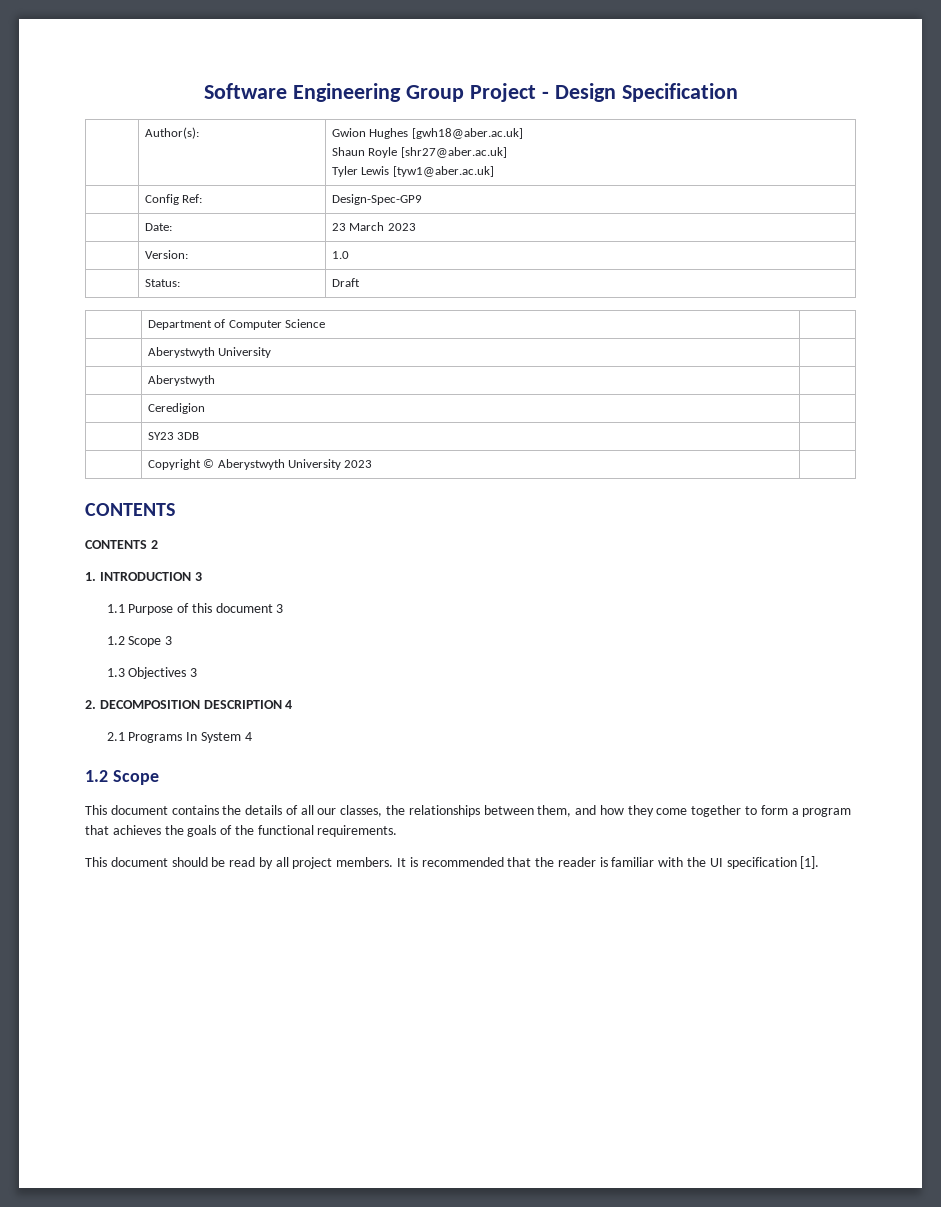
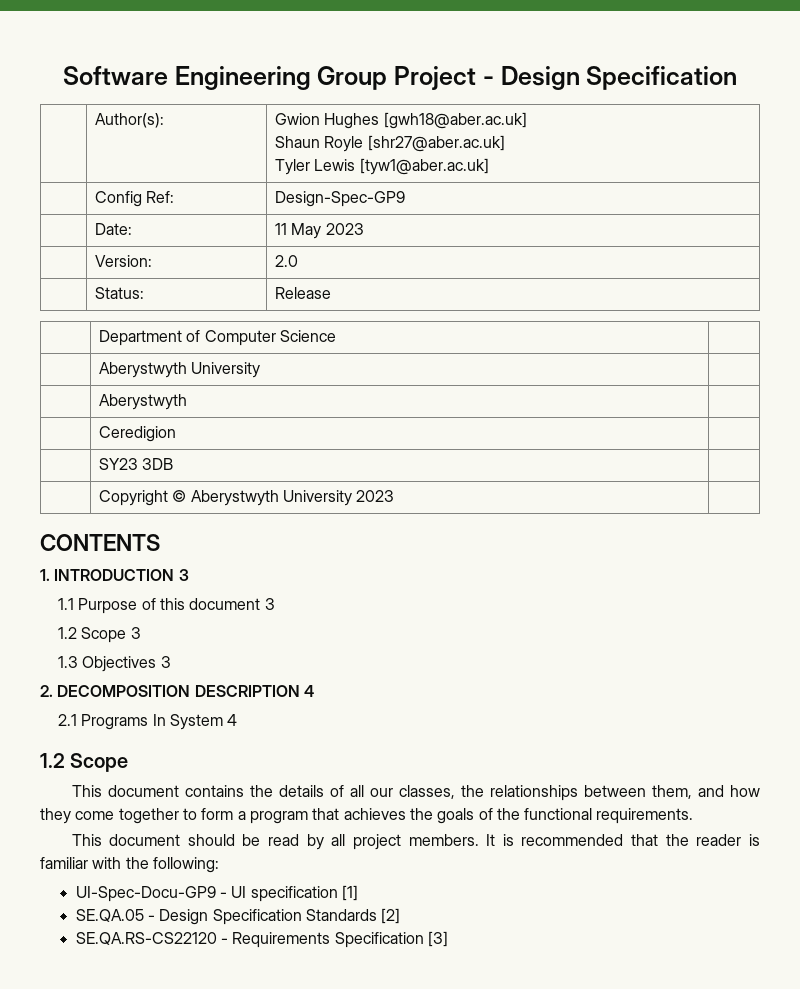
- | Date: | 23 March 2023
+ | Date: | 11 May 2023
- | Version: | 1.0
+ | Version: | 2.0
- | Status: | Draft
+ | Status: | Release
- CONTENTS 2
- It is recommended that the reader is familiar with the UI specification [1].
+ It is recommended that the reader is familiar with the following:
+ UI-Spec-Docu-GP9 - UI specification [1]
+ SE.QA.05 - Design Specification Standards [2]
+ SE.QA.RS-CS22120 - Requirements Specification [3]

